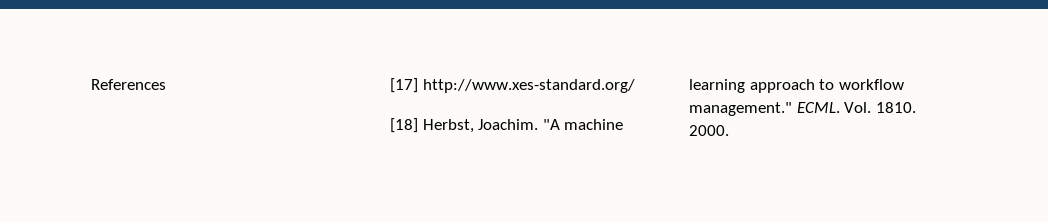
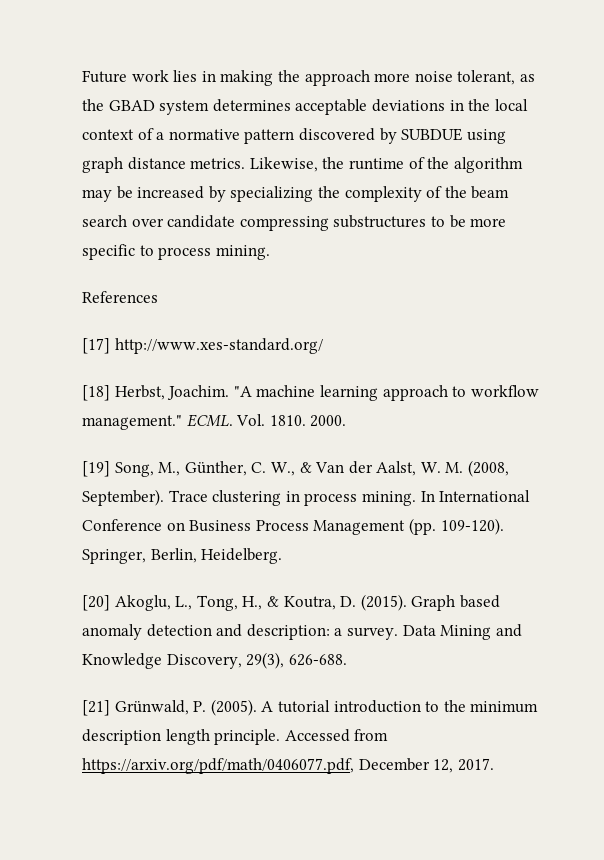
+ Future work lies in making the approach more noise tolerant, as the GBAD system determines acceptable deviations in the local context of a normative pattern discovered by SUBDUE using graph distance metrics. Likewise, the runtime of the algorithm may be increased by specializing the complexity of the beam search over candidate compressing substructures to be more specific to process mining.
+ [19] Song, M., Günther, C. W., & Van der Aalst, W. M. (2008, September). Trace clustering in process mining. In International Conference on Business Process Management (pp. 109-120). Springer, Berlin, Heidelberg.
+ [20] Akoglu, L., Tong, H., & Koutra, D. (2015). Graph based anomaly detection and description: a survey. Data Mining and Knowledge Discovery, 29(3), 626-688.
+ [21] Grünwald, P. (2005). A tutorial introduction to the minimum description length principle. Accessed from https://arxiv.org/pdf/math/0406077.pdf, December 12, 2017.

